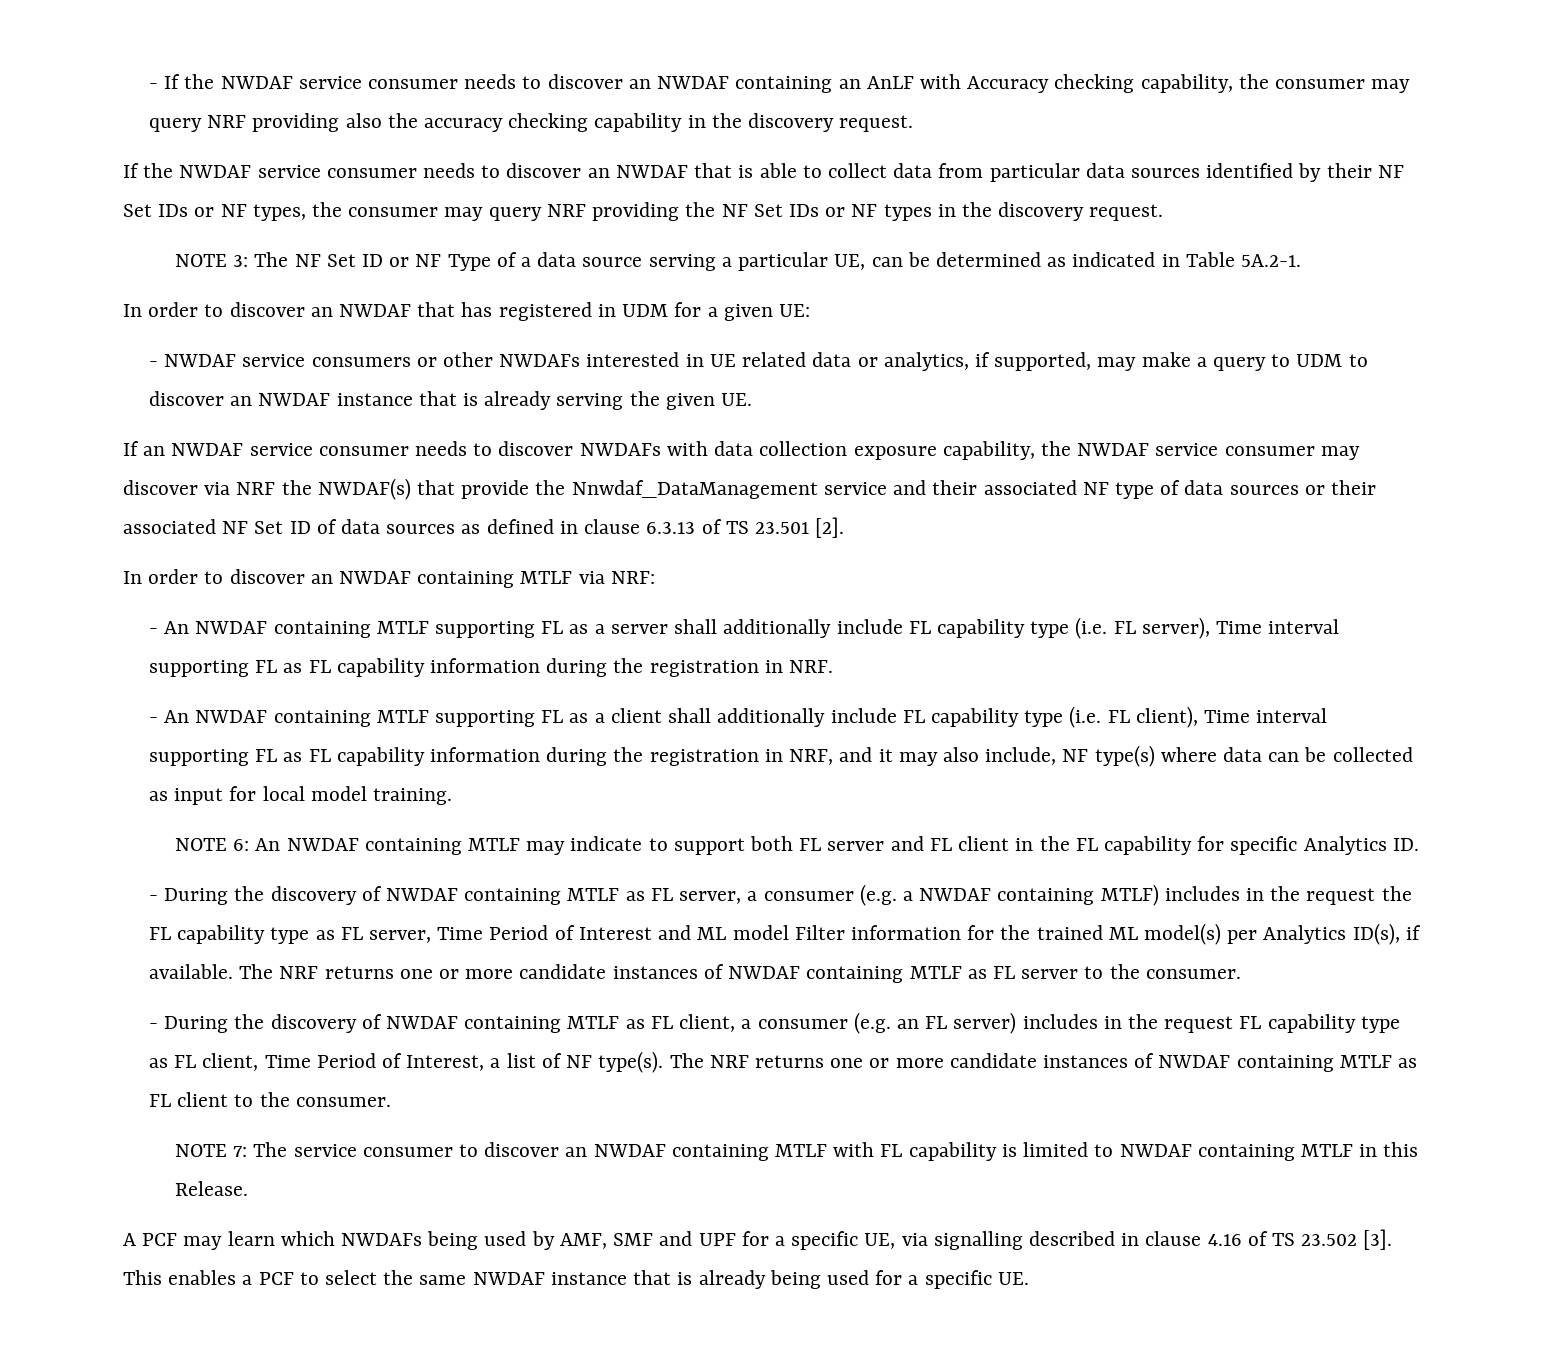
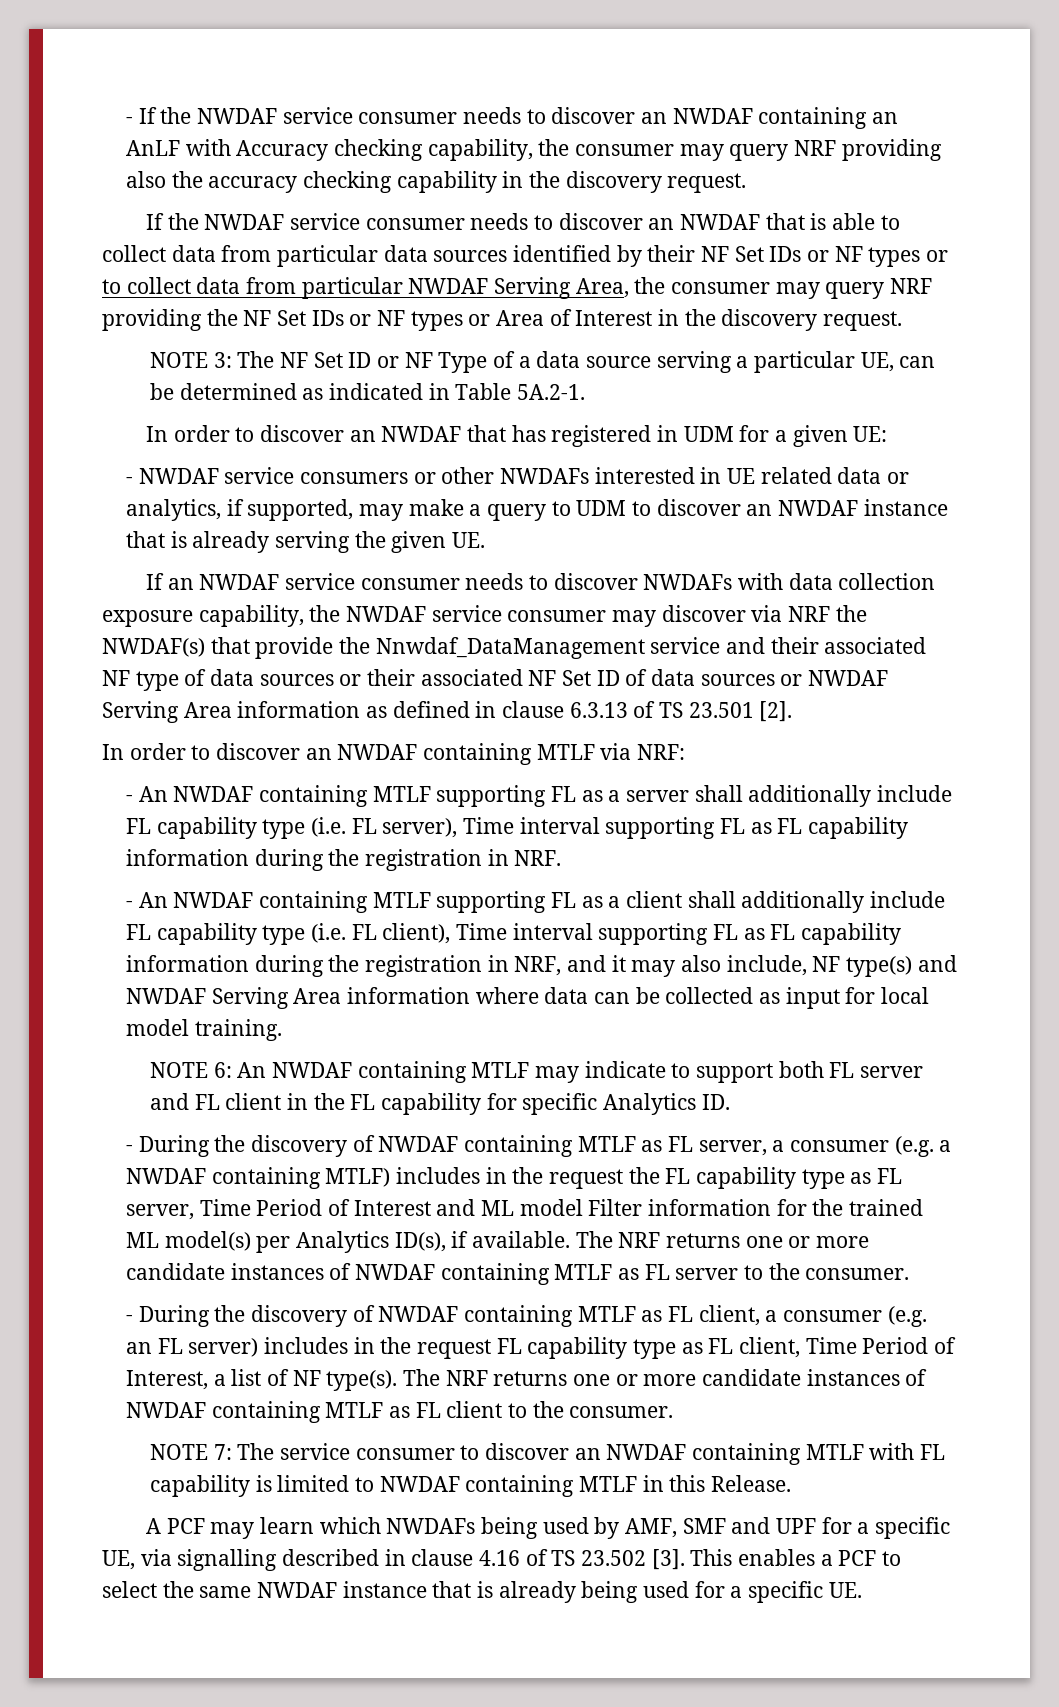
- If the NWDAF service consumer needs to discover an NWDAF that is able to collect data from particular data sources identified by their NF Set IDs or NF types, the consumer may query NRF providing the NF Set IDs or NF types in the discovery request.
+ If the NWDAF service consumer needs to discover an NWDAF that is able to collect data from particular data sources identified by their NF Set IDs or NF types or to collect data from particular NWDAF Serving Area, the consumer may query NRF providing the NF Set IDs or NF types or Area of Interest in the discovery request.
- If an NWDAF service consumer needs to discover NWDAFs with data collection exposure capability, the NWDAF service consumer may discover via NRF the NWDAF(s) that provide the Nnwdaf_DataManagement service and their associated NF type of data sources or their associated NF Set ID of data sources as defined in clause 6.3.13 of TS 23.501 [2].
+ If an NWDAF service consumer needs to discover NWDAFs with data collection exposure capability, the NWDAF service consumer may discover via NRF the NWDAF(s) that provide the Nnwdaf_DataManagement service and their associated NF type of data sources or their associated NF Set ID of data sources or NWDAF Serving Area information as defined in clause 6.3.13 of TS 23.501 [2].
- - An NWDAF containing MTLF supporting FL as a client shall additionally include FL capability type (i.e. FL client), Time interval supporting FL as FL capability information during the registration in NRF, and it may also include, NF type(s) where data can be collected as input for local model training.
+ - An NWDAF containing MTLF supporting FL as a client shall additionally include FL capability type (i.e. FL client), Time interval supporting FL as FL capability information during the registration in NRF, and it may also include, NF type(s) and NWDAF Serving Area information where data can be collected as input for local model training.

